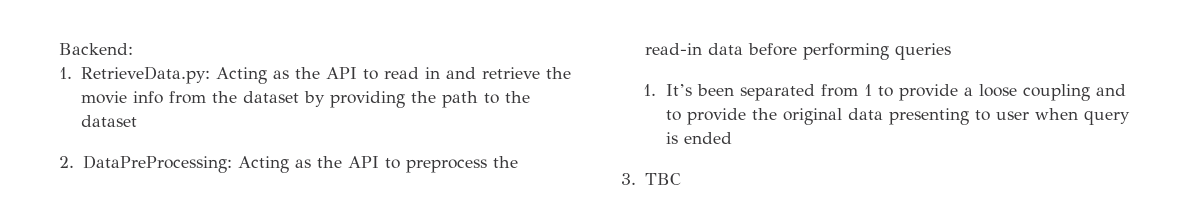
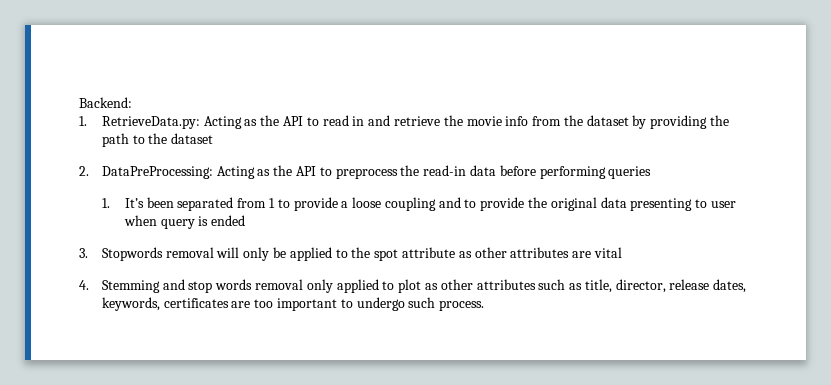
- 3. TBC
+ 3. Stopwords removal will only be applied to the spot attribute as other attributes are vital
+ 4. Stemming and stop words removal only applied to plot as other attributes such as title, director, release dates, keywords, certificates are too important to undergo such process.

